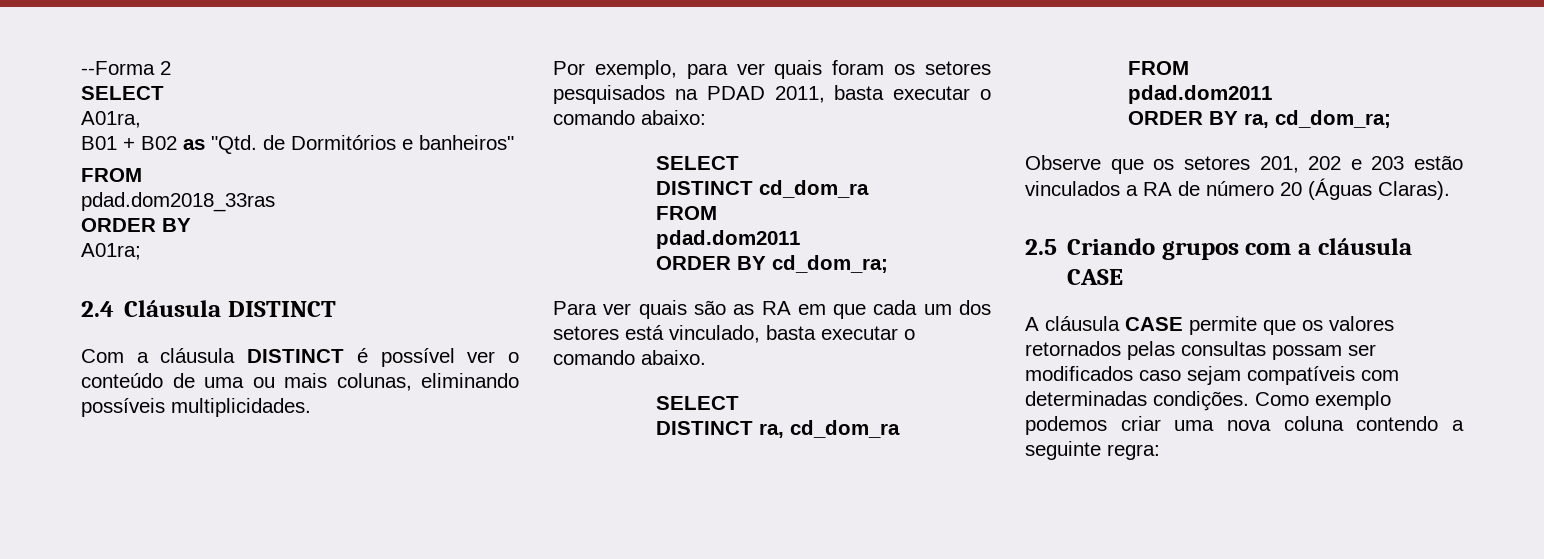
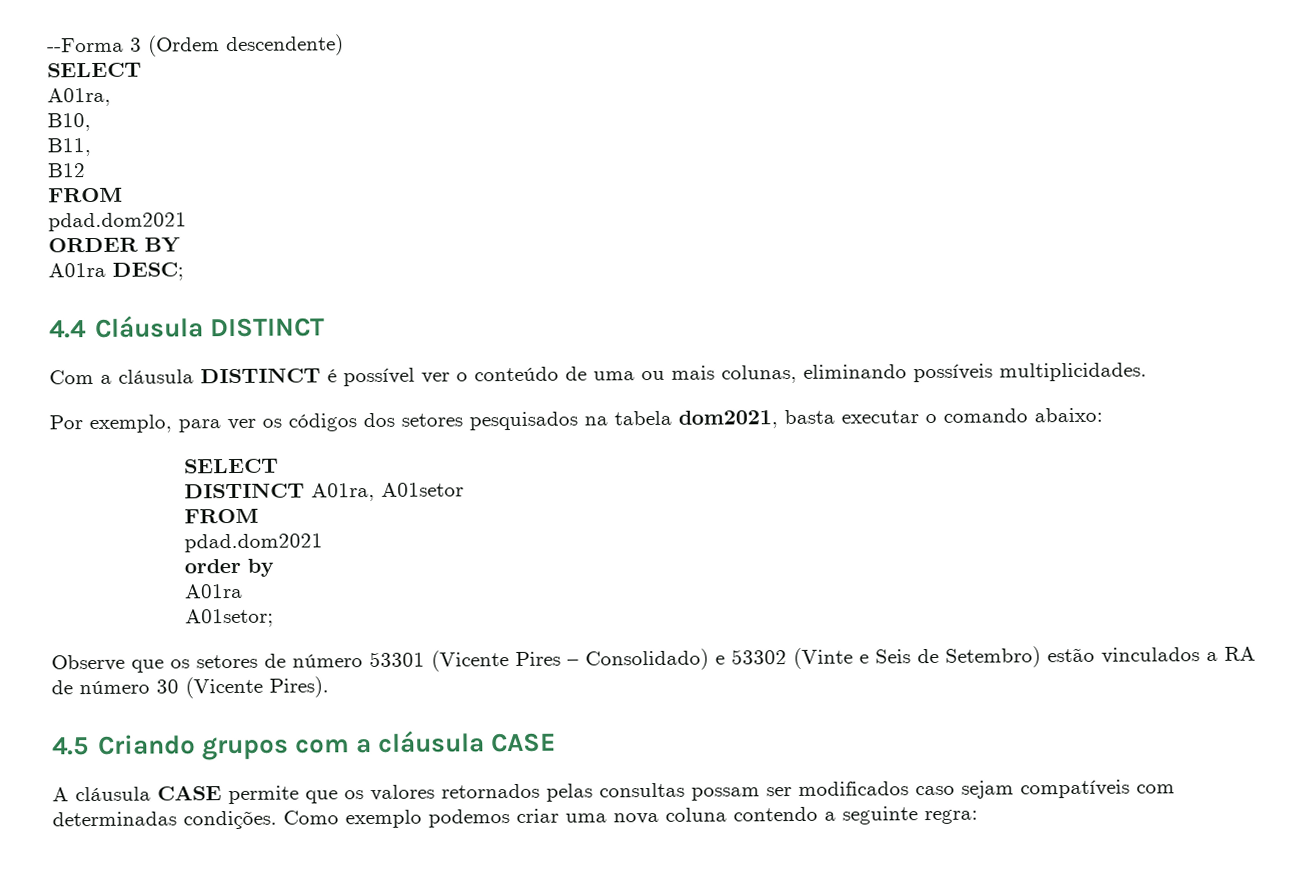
- --Forma 2
+ --Forma 3 (Ordem descendente)
- B01 + B02 as "Qtd. de Dormitórios e banheiros"
+ B10,
+ B11,
+ B12
  FROM
- pdad.dom2018_33ras
+ pdad.dom2021
- A01ra;
- 2.4 Cláusula DISTINCT
+ A01ra DESC;
+ 4.4 Cláusula DISTINCT
- Por exemplo, para ver quais foram os setores pesquisados na PDAD 2011, basta executar o comando abaixo:
+ Por exemplo, para ver os códigos dos setores pesquisados na tabela dom2021, basta executar o comando abaixo:
- DISTINCT cd_dom_ra
+ DISTINCT A01ra, A01setor
  FROM
- pdad.dom2011
- ORDER BY cd_dom_ra;
- Para ver quais são as RA em que cada um dos setores está vinculado, basta executar o comando abaixo.
- SELECT
- DISTINCT ra, cd_dom_ra
- FROM
- pdad.dom2011
- ORDER BY ra, cd_dom_ra;
- Observe que os setores 201, 202 e 203 estão vinculados a RA de número 20 (Águas Claras).
- 2.5 Criando grupos com a cláusula CASE
+ pdad.dom2021
+ order by
+ A01ra
+ A01setor;
+ Observe que os setores de número 53301 (Vicente Pires – Consolidado) e 53302 (Vinte e Seis de Setembro) estão vinculados a RA de número 30 (Vicente Pires).
+ 4.5 Criando grupos com a cláusula CASE

